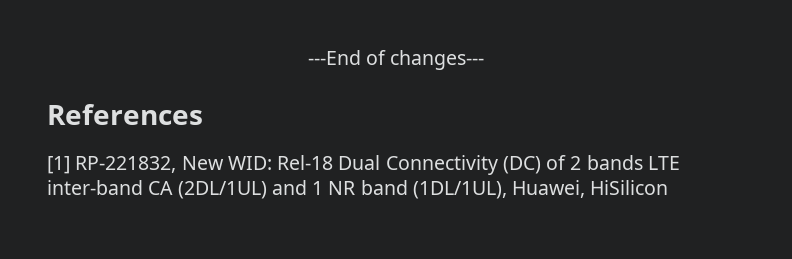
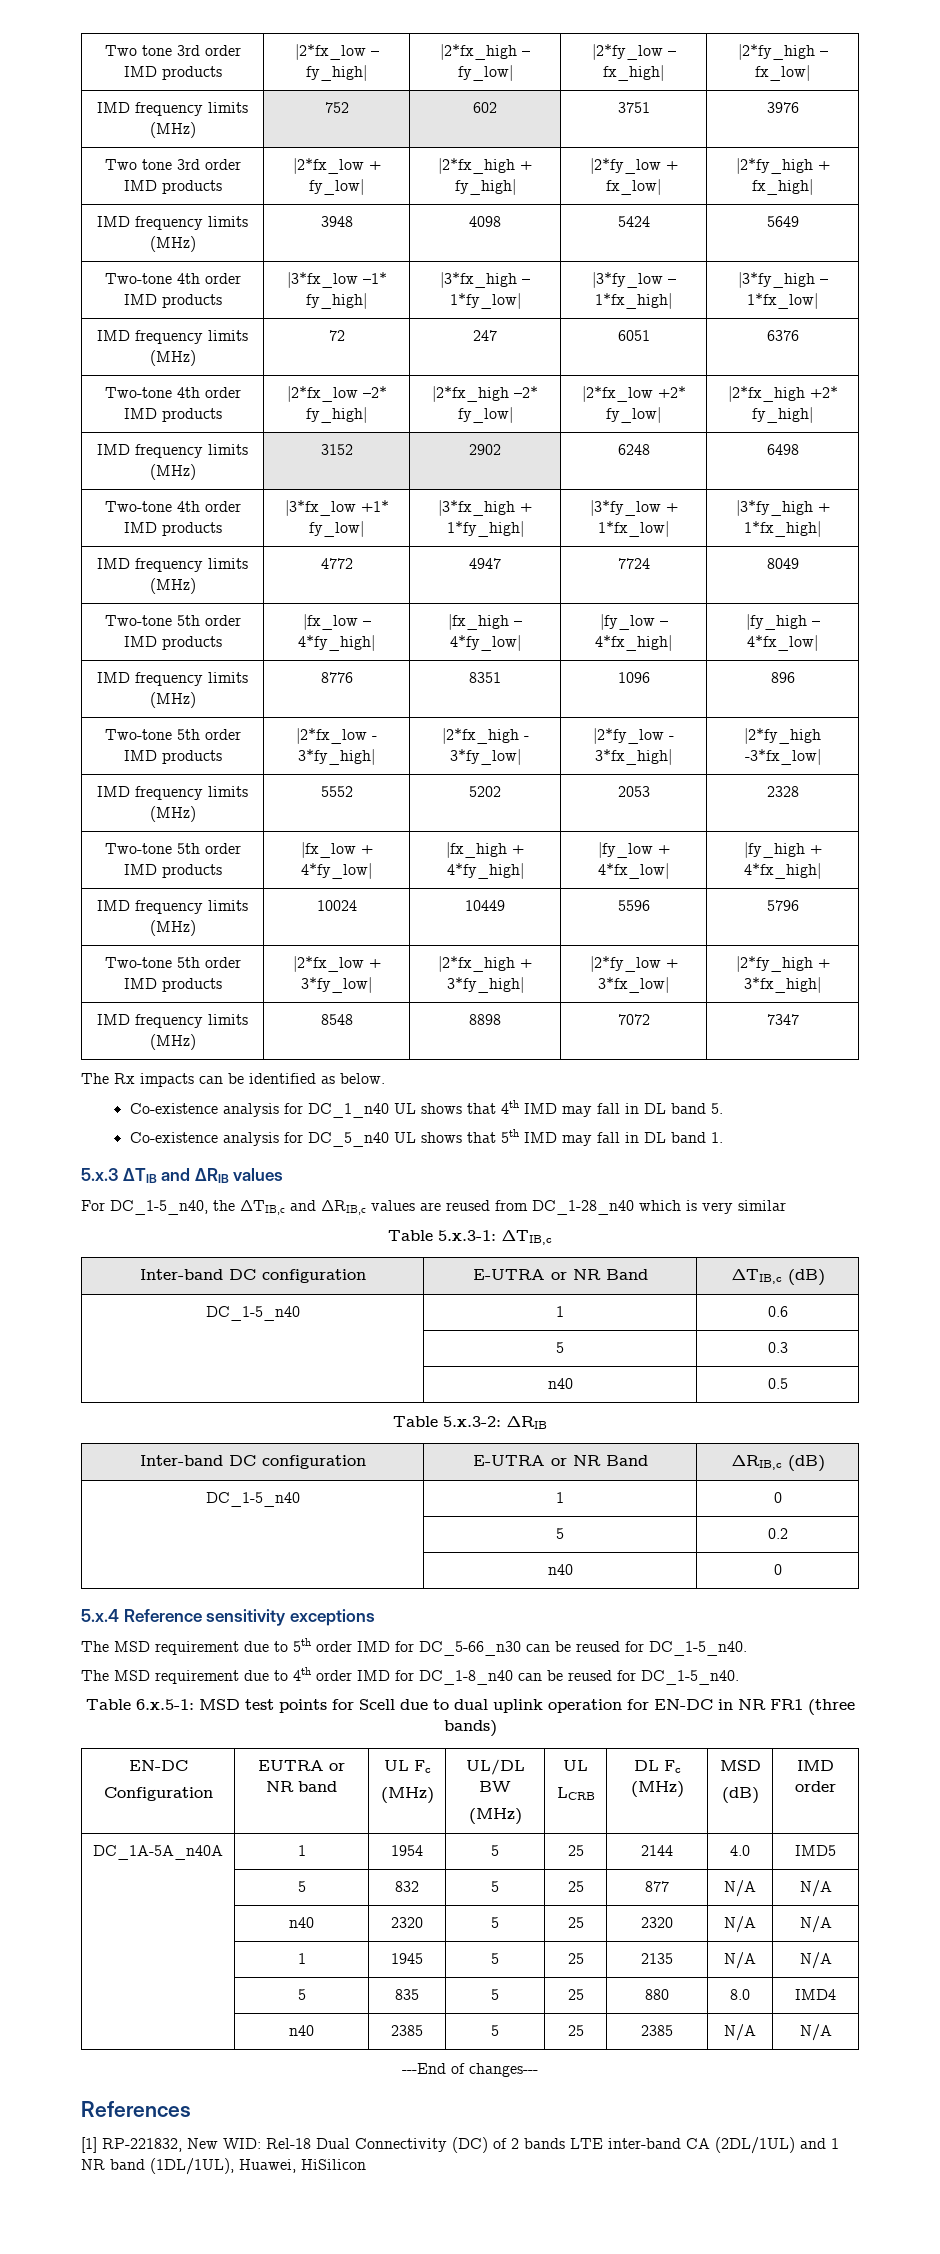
+ Two tone 3rd order IMD products | |2*fx_low – fy_high| | |2*fx_high – fy_low| | |2*fy_low – fx_high| | |2*fy_high – fx_low|
+ IMD frequency limits (MHz) | 752 | 602 | 3751 | 3976
+ Two tone 3rd order IMD products | |2*fx_low + fy_low| | |2*fx_high + fy_high| | |2*fy_low + fx_low| | |2*fy_high + fx_high|
+ IMD frequency limits (MHz) | 3948 | 4098 | 5424 | 5649
+ Two-tone 4th order IMD products | |3*fx_low –1* fy_high| | |3*fx_high – 1*fy_low| | |3*fy_low – 1*fx_high| | |3*fy_high – 1*fx_low|
+ IMD frequency limits (MHz) | 72 | 247 | 6051 | 6376
+ Two-tone 4th order IMD products | |2*fx_low –2* fy_high| | |2*fx_high –2* fy_low| | |2*fx_low +2* fy_low| | |2*fx_high +2* fy_high|
+ IMD frequency limits (MHz) | 3152 | 2902 | 6248 | 6498
+ Two-tone 4th order IMD products | |3*fx_low +1* fy_low| | |3*fx_high + 1*fy_high| | |3*fy_low + 1*fx_low| | |3*fy_high + 1*fx_high|
+ IMD frequency limits (MHz) | 4772 | 4947 | 7724 | 8049
+ Two-tone 5th order IMD products | |fx_low – 4*fy_high| | |fx_high – 4*fy_low| | |fy_low – 4*fx_high| | |fy_high – 4*fx_low|
+ IMD frequency limits (MHz) | 8776 | 8351 | 1096 | 896
+ Two-tone 5th order IMD products | |2*fx_low - 3*fy_high| | |2*fx_high - 3*fy_low| | |2*fy_low - 3*fx_high| | |2*fy_high -3*fx_low|
+ IMD frequency limits (MHz) | 5552 | 5202 | 2053 | 2328
+ Two-tone 5th order IMD products | |fx_low + 4*fy_low| | |fx_high + 4*fy_high| | |fy_low + 4*fx_low| | |fy_high + 4*fx_high|
+ IMD frequency limits (MHz) | 10024 | 10449 | 5596 | 5796
+ Two-tone 5th order IMD products | |2*fx_low + 3*fy_low| | |2*fx_high + 3*fy_high| | |2*fy_low + 3*fx_low| | |2*fy_high + 3*fx_high|
+ IMD frequency limits (MHz) | 8548 | 8898 | 7072 | 7347
+ The Rx impacts can be identified as below.
+ Co-existence analysis for DC_1_n40 UL shows that 4th IMD may fall in DL band 5.
+ Co-existence analysis for DC_5_n40 UL shows that 5th IMD may fall in DL band 1.
+ 5.x.3 ∆TIB and ∆RIB values
+ For DC_1-5_n40, the ΔTIB,c and ΔRIB,c values are reused from DC_1-28_n40 which is very similar
+ Table 5.x.3-1: ΔTIB,c
+ Inter-band DC configuration | E-UTRA or NR Band | ΔTIB,c (dB)
+ DC_1-5_n40 | 1 | 0.6
+ | 5 | 0.3
+ | n40 | 0.5
+ Table 5.x.3-2: ΔRIB
+ Inter-band DC configuration | E-UTRA or NR Band | ΔRIB,c (dB)
+ DC_1-5_n40 | 1 | 0
+ | 5 | 0.2
+ | n40 | 0
+ 5.x.4 Reference sensitivity exceptions
+ The MSD requirement due to 5th order IMD for DC_5-66_n30 can be reused for DC_1-5_n40.
+ The MSD requirement due to 4th order IMD for DC_1-8_n40 can be reused for DC_1-5_n40.
+ Table 6.x.5-1: MSD test points for Scell due to dual uplink operation for EN-DC in NR FR1 (three bands)
+ EN-DC
+ Configuration | EUTRA or NR band | UL Fc
+ (MHz) | UL/DL BW
+ (MHz) | UL
+ LCRB | DL Fc (MHz) | MSD
+ (dB) | IMD order
+ DC_1A-5A_n40A | 1 | 1954 | 5 | 25 | 2144 | 4.0 | IMD5
+ | 5 | 832 | 5 | 25 | 877 | N/A | N/A
+ | n40 | 2320 | 5 | 25 | 2320 | N/A | N/A
+ | 1 | 1945 | 5 | 25 | 2135 | N/A | N/A
+ | 5 | 835 | 5 | 25 | 880 | 8.0 | IMD4
+ | n40 | 2385 | 5 | 25 | 2385 | N/A | N/A

